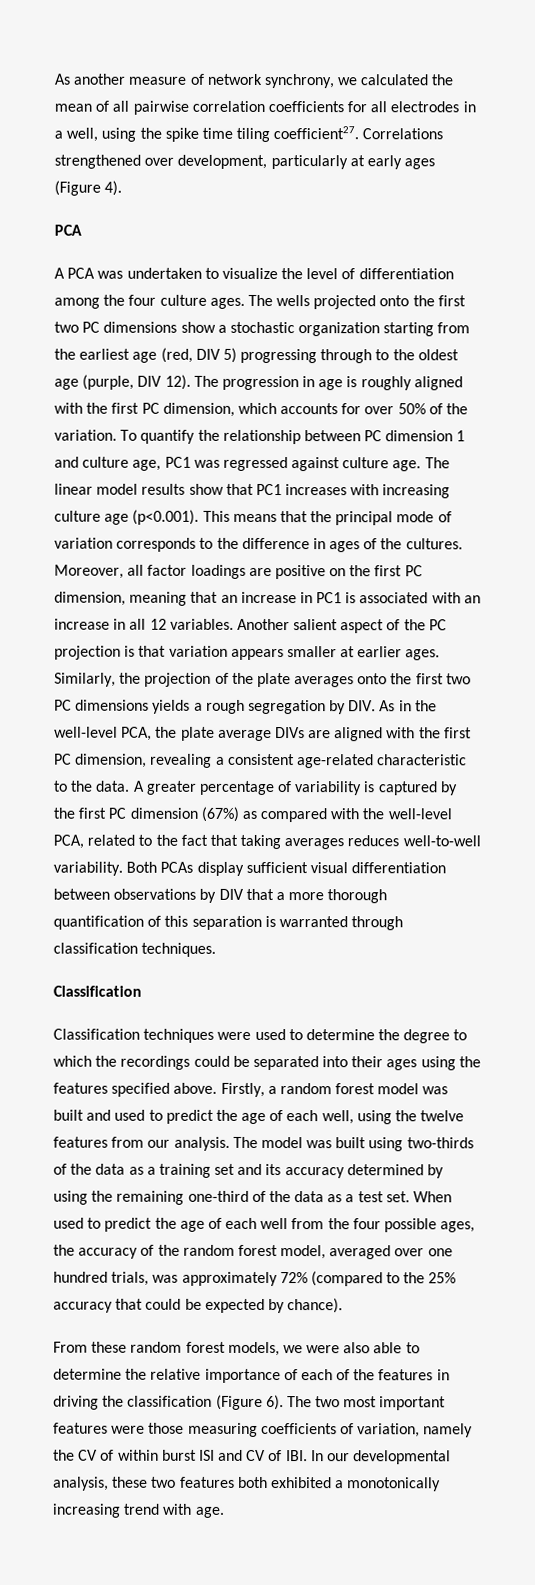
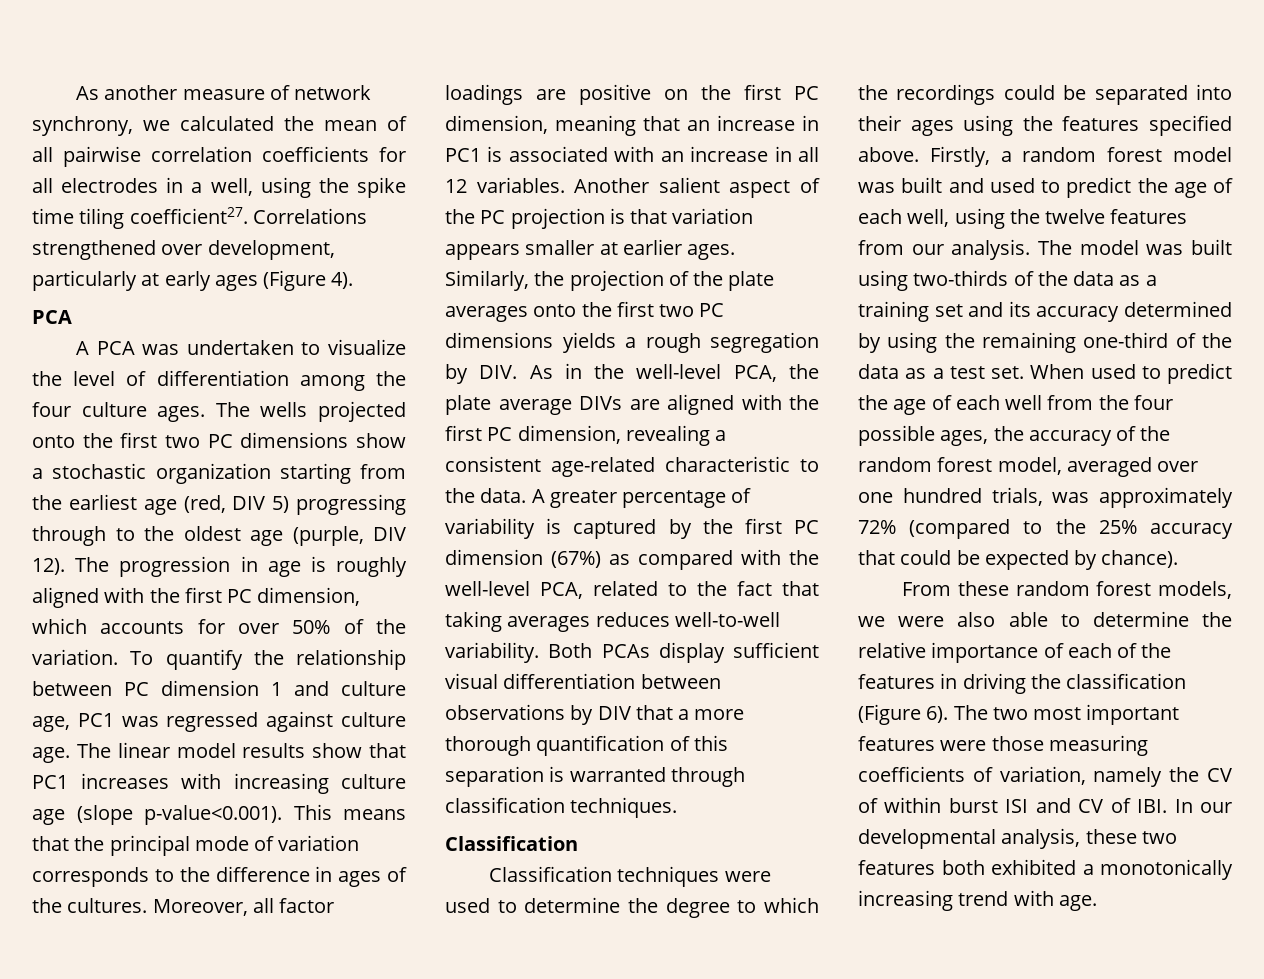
- The linear model results show that PC1 increases with increasing culture age (p<0.001). This means that the principal mode of variation corresponds to the difference in ages of the cultures.
+ The linear model results show that PC1 increases with increasing culture age (slope p-value<0.001). This means that the principal mode of variation corresponds to the difference in ages of the cultures.

